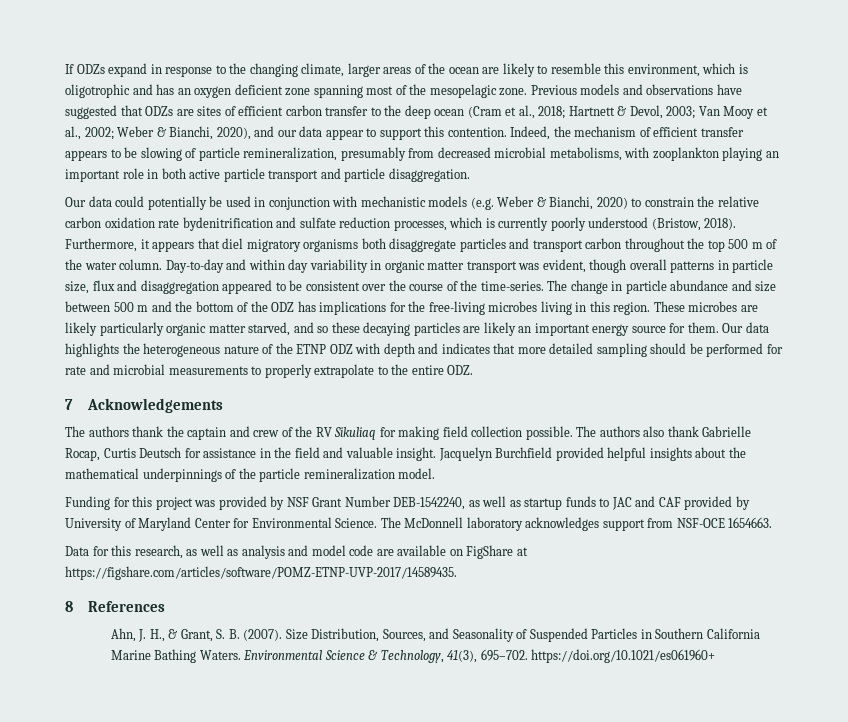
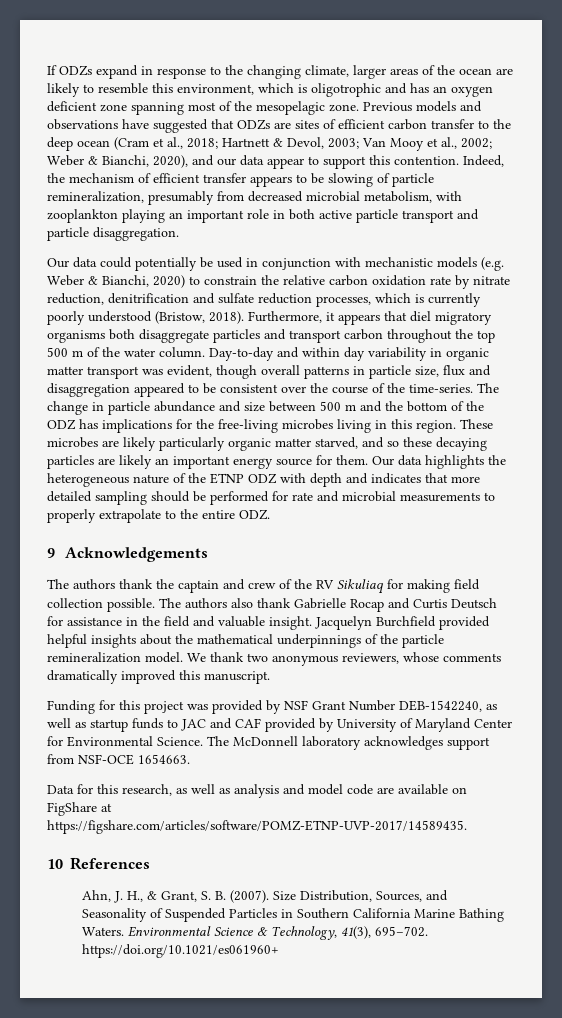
- Indeed, the mechanism of efficient transfer appears to be slowing of particle remineralization, presumably from decreased microbial metabolisms, with zooplankton playing an important role in both active particle transport and particle disaggregation.
+ Indeed, the mechanism of efficient transfer appears to be slowing of particle remineralization, presumably from decreased microbial metabolism, with zooplankton playing an important role in both active particle transport and particle disaggregation.
- Our data could potentially be used in conjunction with mechanistic models (e.g. Weber & Bianchi, 2020) to constrain the relative carbon oxidation rate bydenitrification and sulfate reduction processes, which is currently poorly understood (Bristow, 2018).
+ Our data could potentially be used in conjunction with mechanistic models (e.g. Weber & Bianchi, 2020) to constrain the relative carbon oxidation rate by nitrate reduction, denitrification and sulfate reduction processes, which is currently poorly understood (Bristow, 2018).
- 7 Acknowledgements
+ 9 Acknowledgements
- The authors also thank Gabrielle Rocap, Curtis Deutsch for assistance in the field and valuable insight.
+ The authors also thank Gabrielle Rocap and Curtis Deutsch for assistance in the field and valuable insight.
+ We thank two anonymous reviewers, whose comments dramatically improved this manuscript.
- 8 References
+ 10 References

